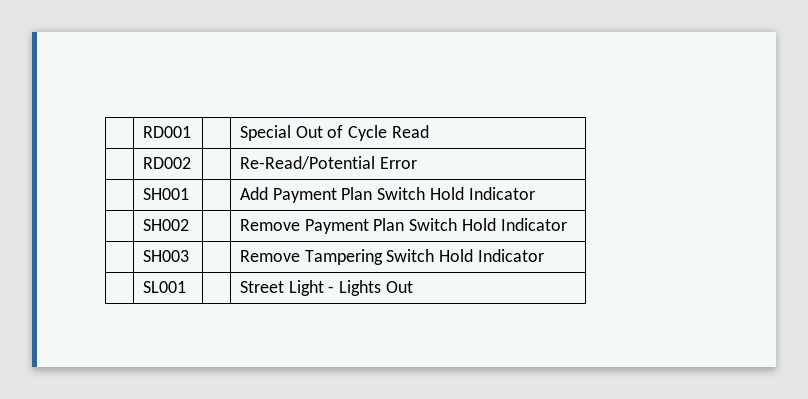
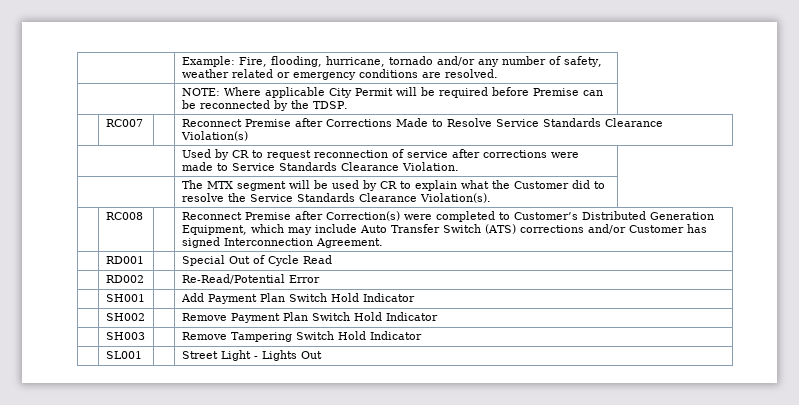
+ | Example: Fire, flooding, hurricane, tornado and/or any number of safety, weather related or emergency conditions are resolved.
+ | NOTE: Where applicable City Permit will be required before Premise can be reconnected by the TDSP.
+ | RC007 | | Reconnect Premise after Corrections Made to Resolve Service Standards Clearance Violation(s)
+ | Used by CR to request reconnection of service after corrections were made to Service Standards Clearance Violation.
+ | The MTX segment will be used by CR to explain what the Customer did to resolve the Service Standards Clearance Violation(s).
+ | RC008 | | Reconnect Premise after Correction(s) were completed to Customer’s Distributed Generation Equipment, which may include Auto Transfer Switch (ATS) corrections and/or Customer has signed Interconnection Agreement.

